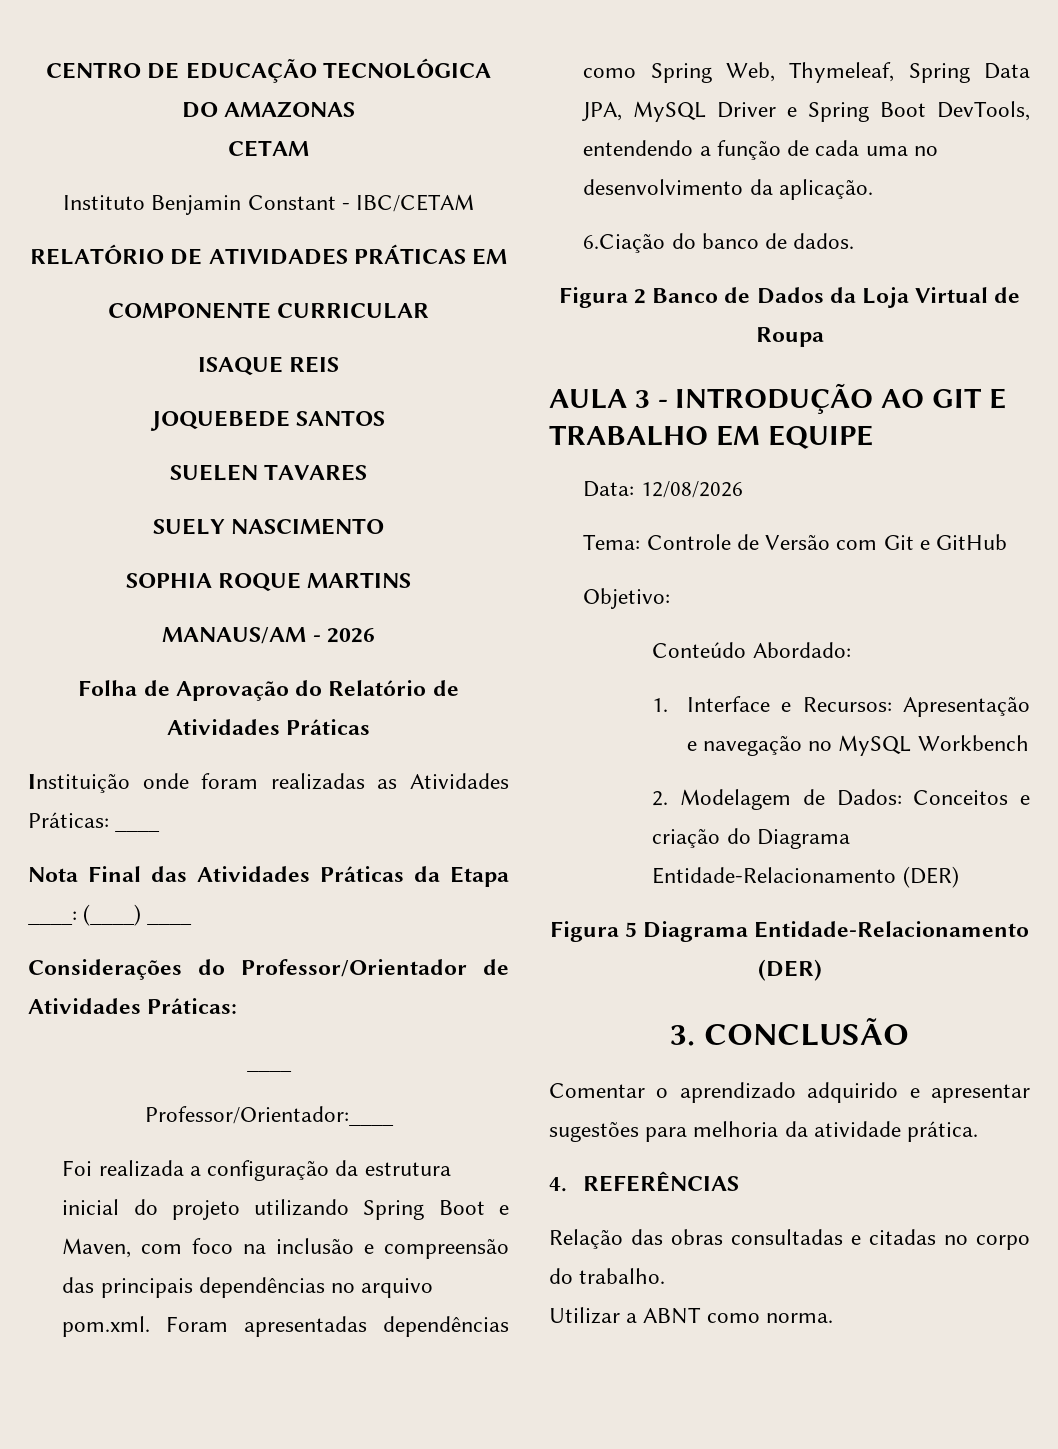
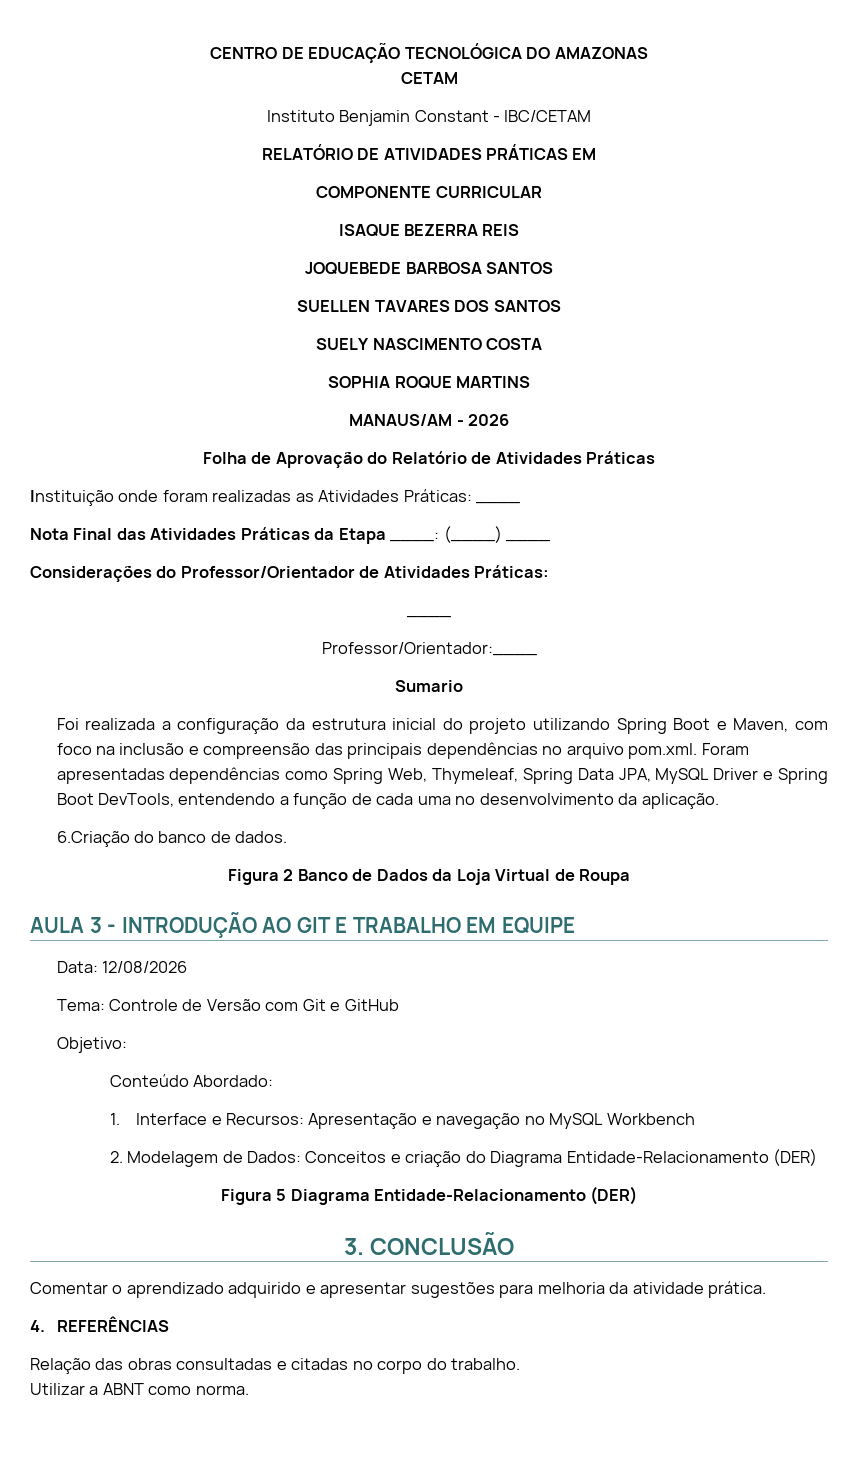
- ISAQUE REIS
+ ISAQUE BEZERRA REIS
- JOQUEBEDE SANTOS
- SUELEN TAVARES
+ JOQUEBEDE BARBOSA SANTOS
+ SUELLEN TAVARES DOS SANTOS
- SUELY NASCIMENTO
+ SUELY NASCIMENTO COSTA
+ Sumario
- 6.Ciação do banco de dados.
+ 6.Criação do banco de dados.

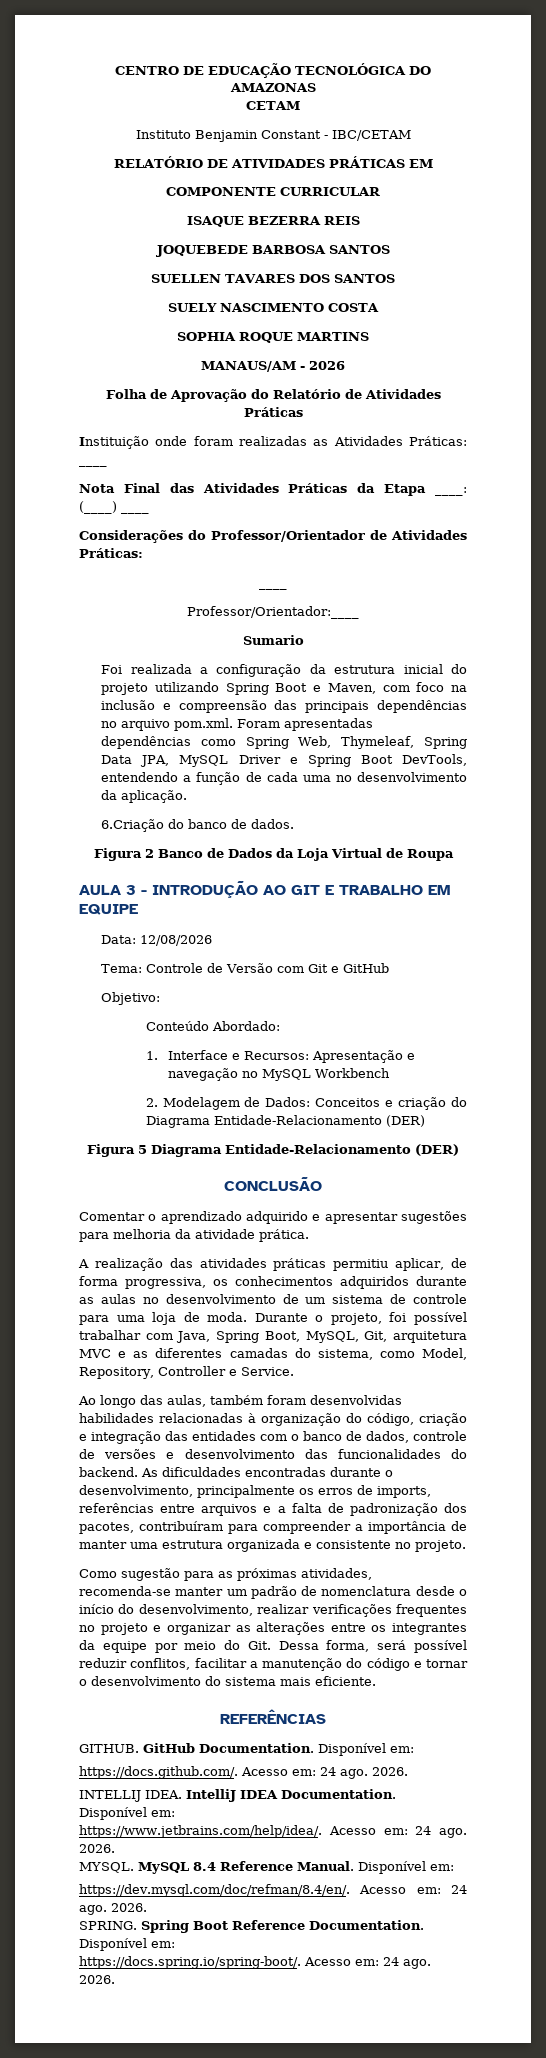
- 3. CONCLUSÃO
+ CONCLUSÃO
- 4. REFERÊNCIAS
- Relação das obras consultadas e citadas no corpo do trabalho.
- Utilizar a ABNT como norma.
+ A realização das atividades práticas permitiu aplicar, de forma progressiva, os conhecimentos adquiridos durante as aulas no desenvolvimento de um sistema de controle para uma loja de moda. Durante o projeto, foi possível trabalhar com Java, Spring Boot, MySQL, Git, arquitetura MVC e as diferentes camadas do sistema, como Model, Repository, Controller e Service.
+ Ao longo das aulas, também foram desenvolvidas habilidades relacionadas à organização do código, criação e integração das entidades com o banco de dados, controle de versões e desenvolvimento das funcionalidades do backend. As dificuldades encontradas durante o desenvolvimento, principalmente os erros de imports, referências entre arquivos e a falta de padronização dos pacotes, contribuíram para compreender a importância de manter uma estrutura organizada e consistente no projeto.
+ Como sugestão para as próximas atividades, recomenda-se manter um padrão de nomenclatura desde o início do desenvolvimento, realizar verificações frequentes no projeto e organizar as alterações entre os integrantes da equipe por meio do Git. Dessa forma, será possível reduzir conflitos, facilitar a manutenção do código e tornar o desenvolvimento do sistema mais eficiente.
+ REFERÊNCIAS
+ GITHUB. GitHub Documentation. Disponível em:
+ https://docs.github.com/. Acesso em: 24 ago. 2026.
+ INTELLIJ IDEA. IntelliJ IDEA Documentation. Disponível em:
+ https://www.jetbrains.com/help/idea/. Acesso em: 24 ago. 2026.
+ MYSQL. MySQL 8.4 Reference Manual. Disponível em:
+ https://dev.mysql.com/doc/refman/8.4/en/. Acesso em: 24 ago. 2026.
+ SPRING. Spring Boot Reference Documentation. Disponível em:
+ https://docs.spring.io/spring-boot/. Acesso em: 24 ago. 2026.

